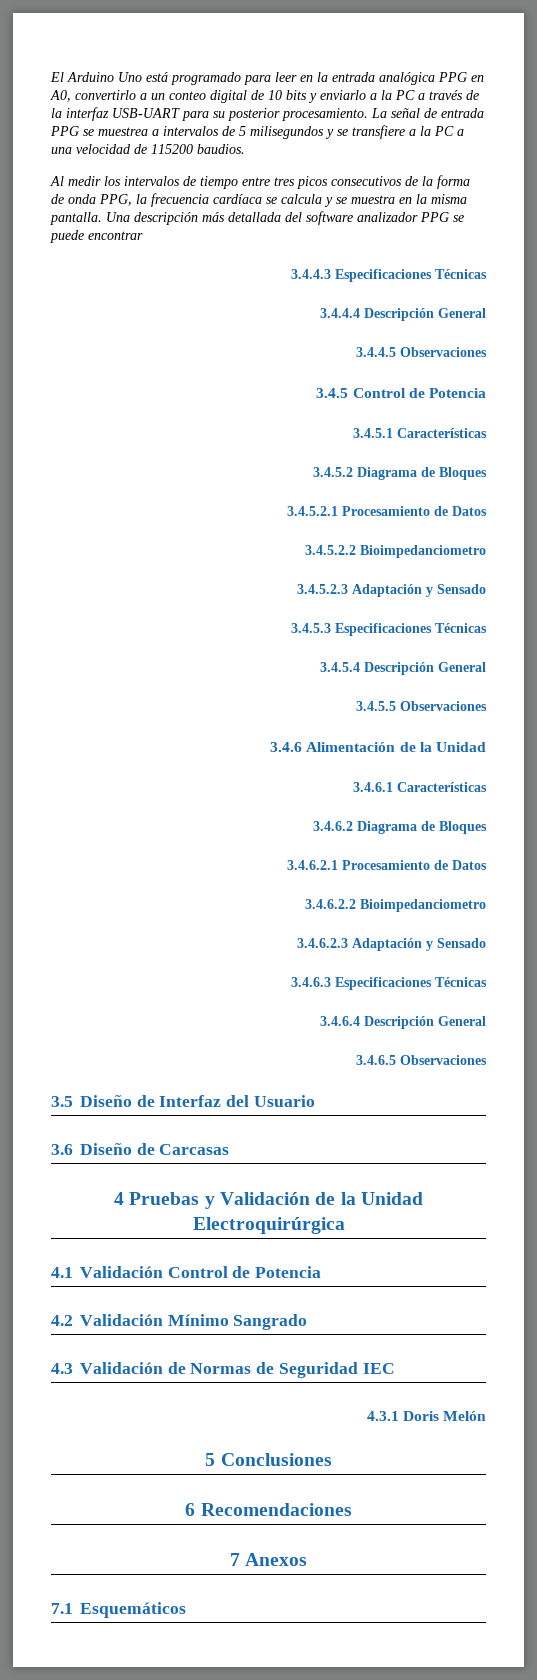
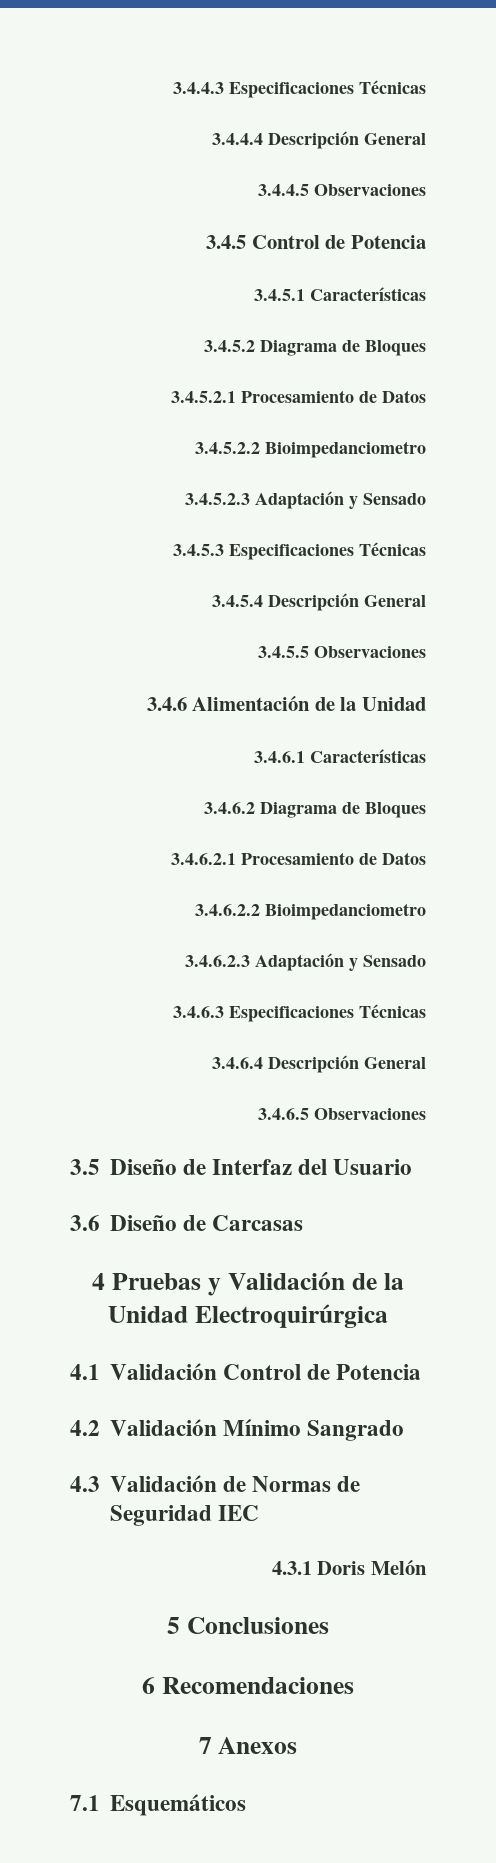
- El Arduino Uno está programado para leer en la entrada analógica PPG en A0, convertirlo a un conteo digital de 10 bits y enviarlo a la PC a través de la interfaz USB-UART para su posterior procesamiento. La señal de entrada PPG se muestrea a intervalos de 5 milisegundos y se transfiere a la PC a una velocidad de 115200 baudios.
- Al medir los intervalos de tiempo entre tres picos consecutivos de la forma de onda PPG, la frecuencia cardíaca se calcula y se muestra en la misma pantalla. Una descripción más detallada del software analizador PPG se puede encontrar

